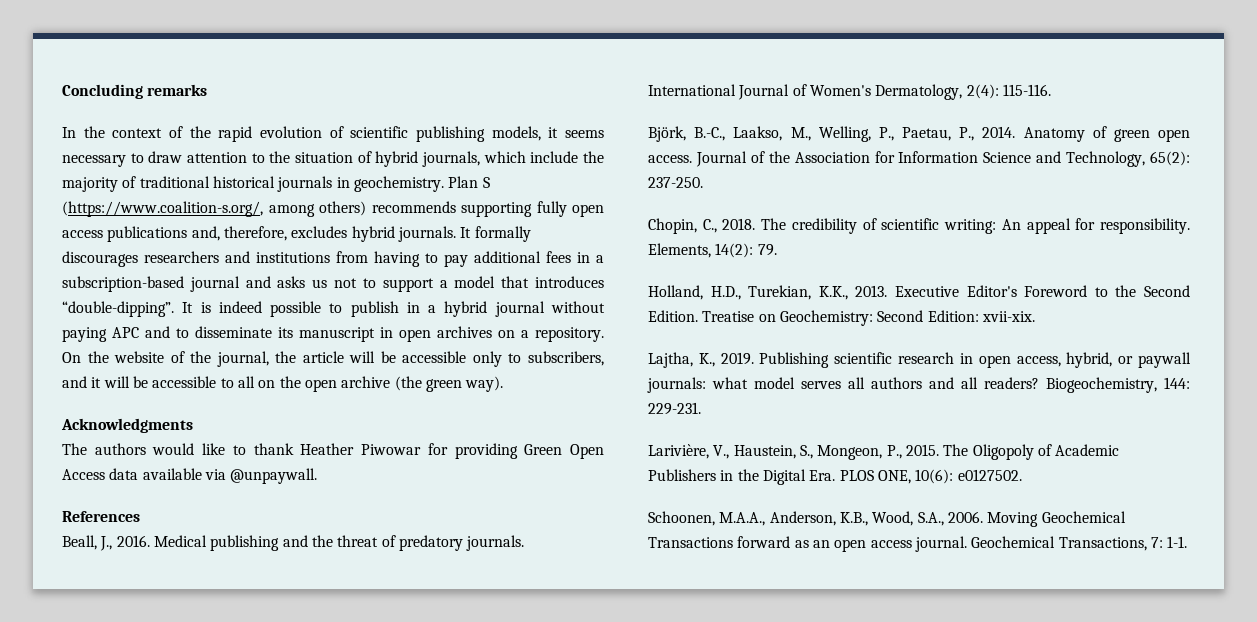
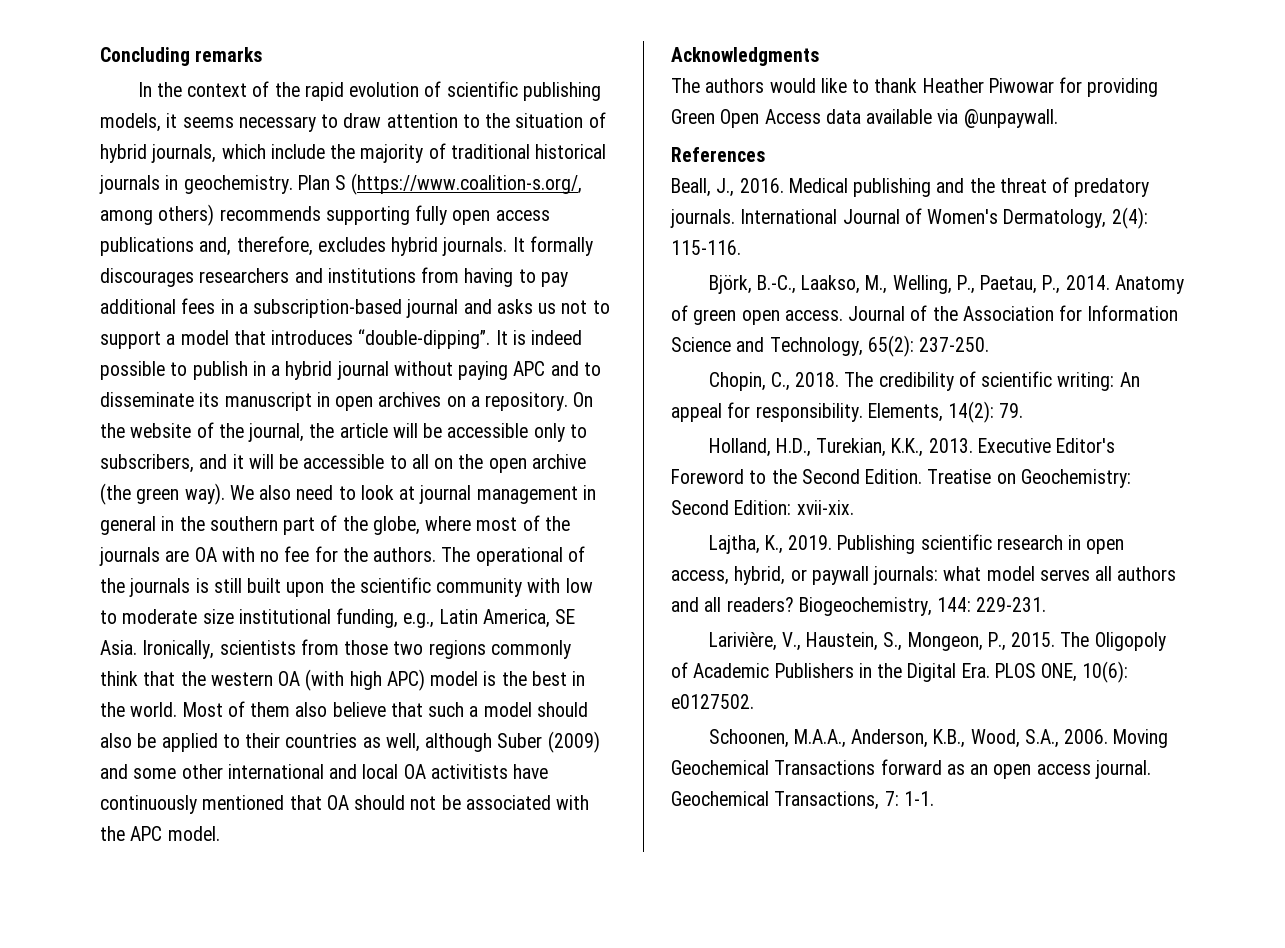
+ We also need to look at journal management in general in the southern part of the globe, where most of the journals are OA with no fee for the authors. The operational of the journals is still built upon the scientific community with low to moderate size institutional funding, e.g., Latin America, SE Asia. Ironically, scientists from those two regions commonly think that the western OA (with high APC) model is the best in the world. Most of them also believe that such a model should also be applied to their countries as well, although Suber (2009) and some other international and local OA activitists have continuously mentioned that OA should not be associated with the APC model.

